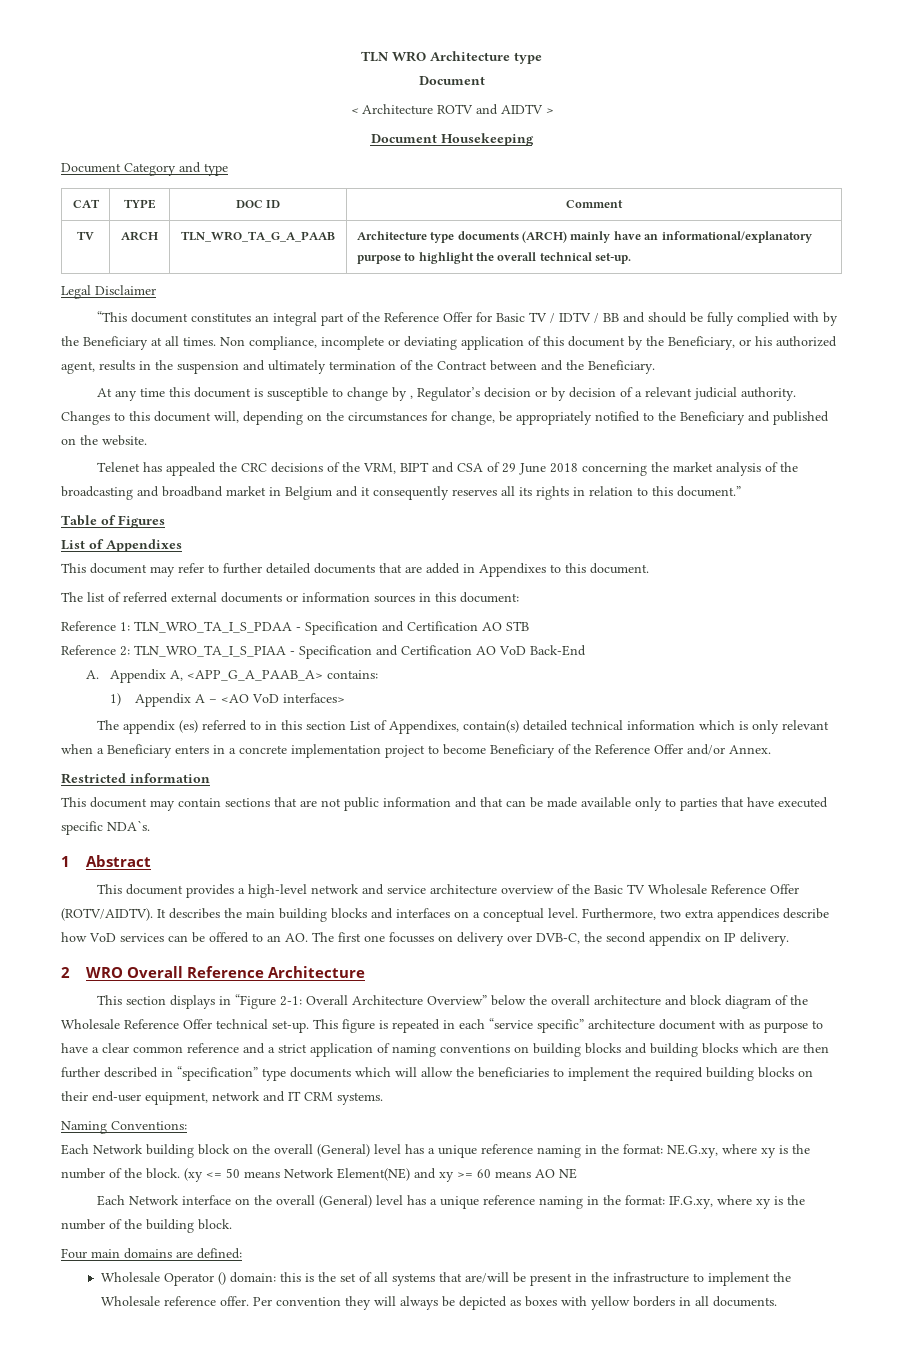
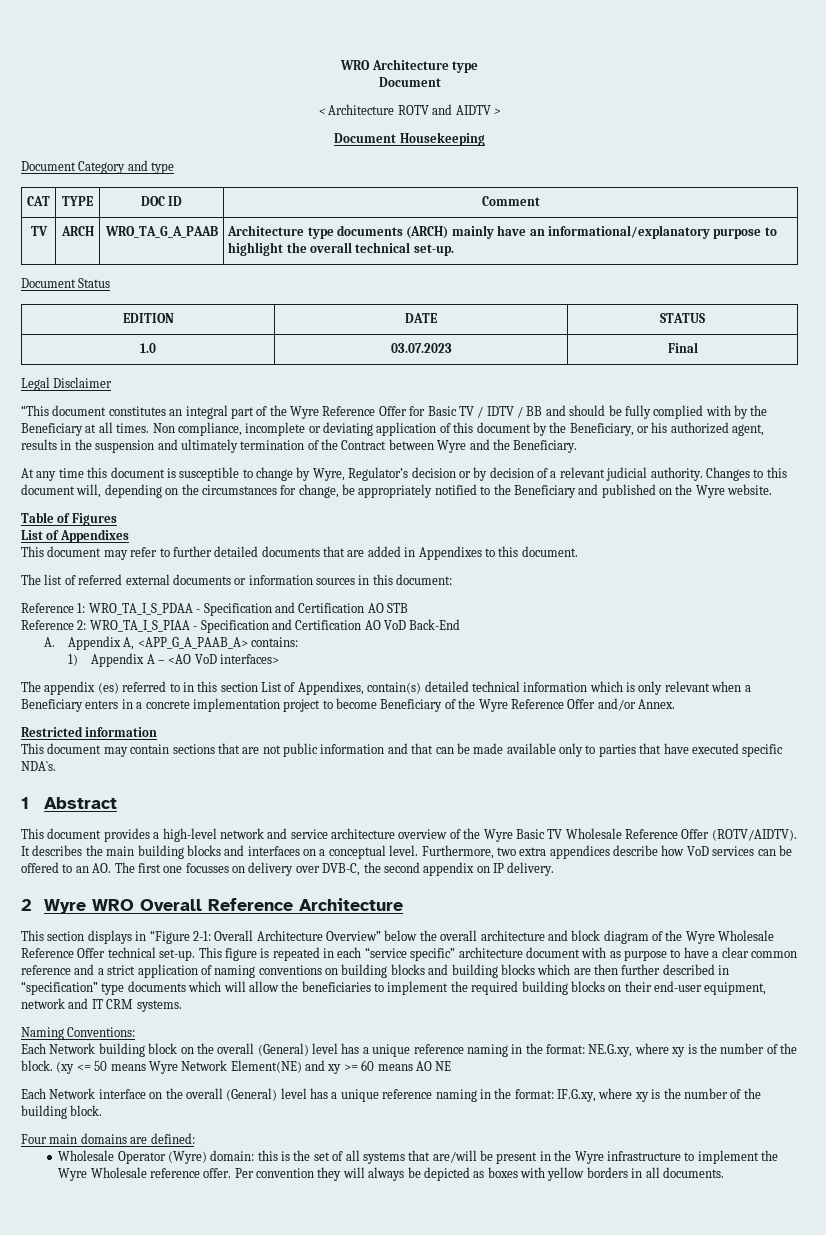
- TLN WRO Architecture type
+ WRO Architecture type
- TV | ARCH | TLN_WRO_TA_G_A_PAAB | Architecture type documents (ARCH) mainly have an informational/explanatory purpose to highlight the overall technical set-up.
+ TV | ARCH | WRO_TA_G_A_PAAB | Architecture type documents (ARCH) mainly have an informational/explanatory purpose to highlight the overall technical set-up.
+ Document Status
+ EDITION | DATE | STATUS
+ 1.0 | 03.07.2023 | Final
- “This document constitutes an integral part of the Reference Offer for Basic TV / IDTV / BB and should be fully complied with by the Beneficiary at all times.
+ “This document constitutes an integral part of the Wyre Reference Offer for Basic TV / IDTV / BB and should be fully complied with by the Beneficiary at all times.
- Non compliance, incomplete or deviating application of this document by the Beneficiary, or his authorized agent, results in the suspension and ultimately termination of the Contract between and the Beneficiary.
+ Non compliance, incomplete or deviating application of this document by the Beneficiary, or his authorized agent, results in the suspension and ultimately termination of the Contract between Wyre and the Beneficiary.
- At any time this document is susceptible to change by , Regulator’s decision or by decision of a relevant judicial authority.
+ At any time this document is susceptible to change by Wyre, Regulator’s decision or by decision of a relevant judicial authority.
- Changes to this document will, depending on the circumstances for change, be appropriately notified to the Beneficiary and published on the website.
+ Changes to this document will, depending on the circumstances for change, be appropriately notified to the Beneficiary and published on the Wyre website.
- Telenet has appealed the CRC decisions of the VRM, BIPT and CSA of 29 June 2018 concerning the market analysis of the broadcasting and broadband market in Belgium and it consequently reserves all its rights in relation to this document.”
- Reference 1: TLN_WRO_TA_I_S_PDAA - Specification and Certification AO STB
+ Reference 1: WRO_TA_I_S_PDAA - Specification and Certification AO STB
- Reference 2: TLN_WRO_TA_I_S_PIAA - Specification and Certification AO VoD Back-End
+ Reference 2: WRO_TA_I_S_PIAA - Specification and Certification AO VoD Back-End
- The appendix (es) referred to in this section List of Appendixes, contain(s) detailed technical information which is only relevant when a Beneficiary enters in a concrete implementation project to become Beneficiary of the Reference Offer and/or Annex.
+ The appendix (es) referred to in this section List of Appendixes, contain(s) detailed technical information which is only relevant when a Beneficiary enters in a concrete implementation project to become Beneficiary of the Wyre Reference Offer and/or Annex.
- This document provides a high-level network and service architecture overview of the Basic TV Wholesale Reference Offer (ROTV/AIDTV).
+ This document provides a high-level network and service architecture overview of the Wyre Basic TV Wholesale Reference Offer (ROTV/AIDTV).
- 2 WRO Overall Reference Architecture
+ 2 Wyre WRO Overall Reference Architecture
- This section displays in “Figure 2-1: Overall Architecture Overview” below the overall architecture and block diagram of the Wholesale Reference Offer technical set-up.
+ This section displays in “Figure 2-1: Overall Architecture Overview” below the overall architecture and block diagram of the Wyre Wholesale Reference Offer technical set-up.
- (xy <= 50 means Network Element(NE) and xy >= 60 means AO NE
+ (xy <= 50 means Wyre Network Element(NE) and xy >= 60 means AO NE
- Wholesale Operator () domain: this is the set of all systems that are/will be present in the infrastructure to implement the Wholesale reference offer.
+ Wholesale Operator (Wyre) domain: this is the set of all systems that are/will be present in the Wyre infrastructure to implement the Wyre Wholesale reference offer.

